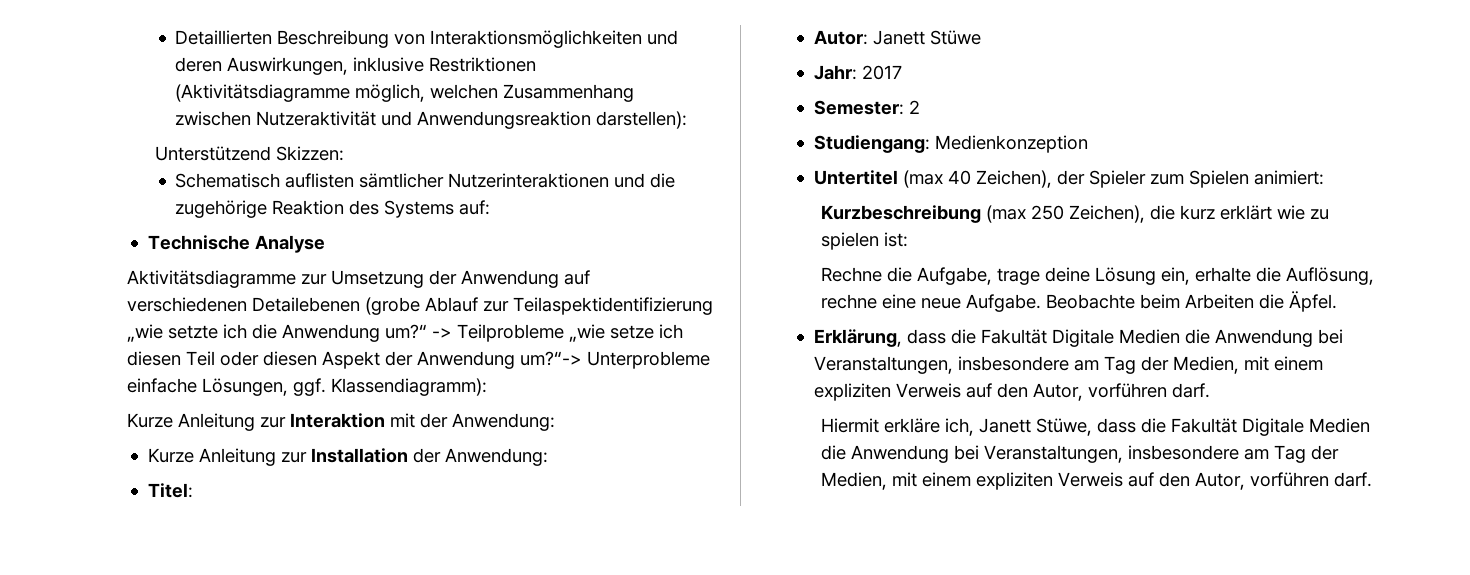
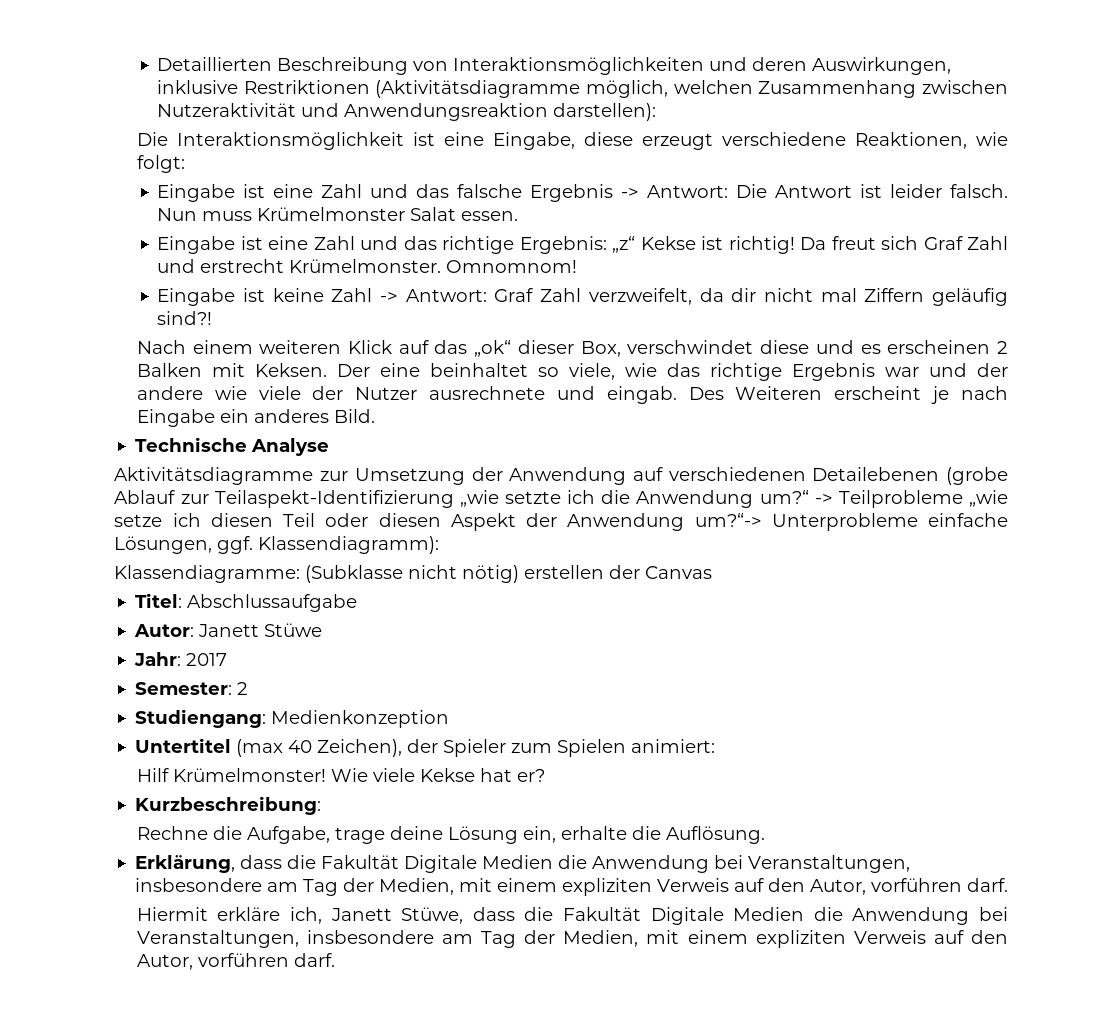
- Unterstützend Skizzen:
- Schematisch auflisten sämtlicher Nutzerinteraktionen und die zugehörige Reaktion des Systems auf:
+ Die Interaktionsmöglichkeit ist eine Eingabe, diese erzeugt verschiedene Reaktionen, wie folgt:
+ Eingabe ist eine Zahl und das falsche Ergebnis -> Antwort: Die Antwort ist leider falsch. Nun muss Krümelmonster Salat essen.
+ Eingabe ist eine Zahl und das richtige Ergebnis: „z“ Kekse ist richtig! Da freut sich Graf Zahl und erstrecht Krümelmonster. Omnomnom!
+ Eingabe ist keine Zahl -> Antwort: Graf Zahl verzweifelt, da dir nicht mal Ziffern geläufig sind?!
+ Nach einem weiteren Klick auf das „ok“ dieser Box, verschwindet diese und es erscheinen 2 Balken mit Keksen. Der eine beinhaltet so viele, wie das richtige Ergebnis war und der andere wie viele der Nutzer ausrechnete und eingab. Des Weiteren erscheint je nach Eingabe ein anderes Bild.
- Aktivitätsdiagramme zur Umsetzung der Anwendung auf verschiedenen Detailebenen (grobe Ablauf zur Teilaspektidentifizierung „wie setzte ich die Anwendung um?“ -> Teilprobleme „wie setze ich diesen Teil oder diesen Aspekt der Anwendung um?“-> Unterprobleme einfache Lösungen, ggf. Klassendiagramm):
+ Aktivitätsdiagramme zur Umsetzung der Anwendung auf verschiedenen Detailebenen (grobe Ablauf zur Teilaspekt-Identifizierung „wie setzte ich die Anwendung um?“ -> Teilprobleme „wie setze ich diesen Teil oder diesen Aspekt der Anwendung um?“-> Unterprobleme einfache Lösungen, ggf. Klassendiagramm):
- Kurze Anleitung zur Interaktion mit der Anwendung:
- Kurze Anleitung zur Installation der Anwendung:
+ Klassendiagramme: (Subklasse nicht nötig) erstellen der Canvas
- Titel:
+ Titel: Abschlussaufgabe
- Kurzbeschreibung (max 250 Zeichen), die kurz erklärt wie zu spielen ist:
+ Hilf Krümelmonster! Wie viele Kekse hat er?
+ Kurzbeschreibung:
- Rechne die Aufgabe, trage deine Lösung ein, erhalte die Auflösung, rechne eine neue Aufgabe. Beobachte beim Arbeiten die Äpfel.
+ Rechne die Aufgabe, trage deine Lösung ein, erhalte die Auflösung.

